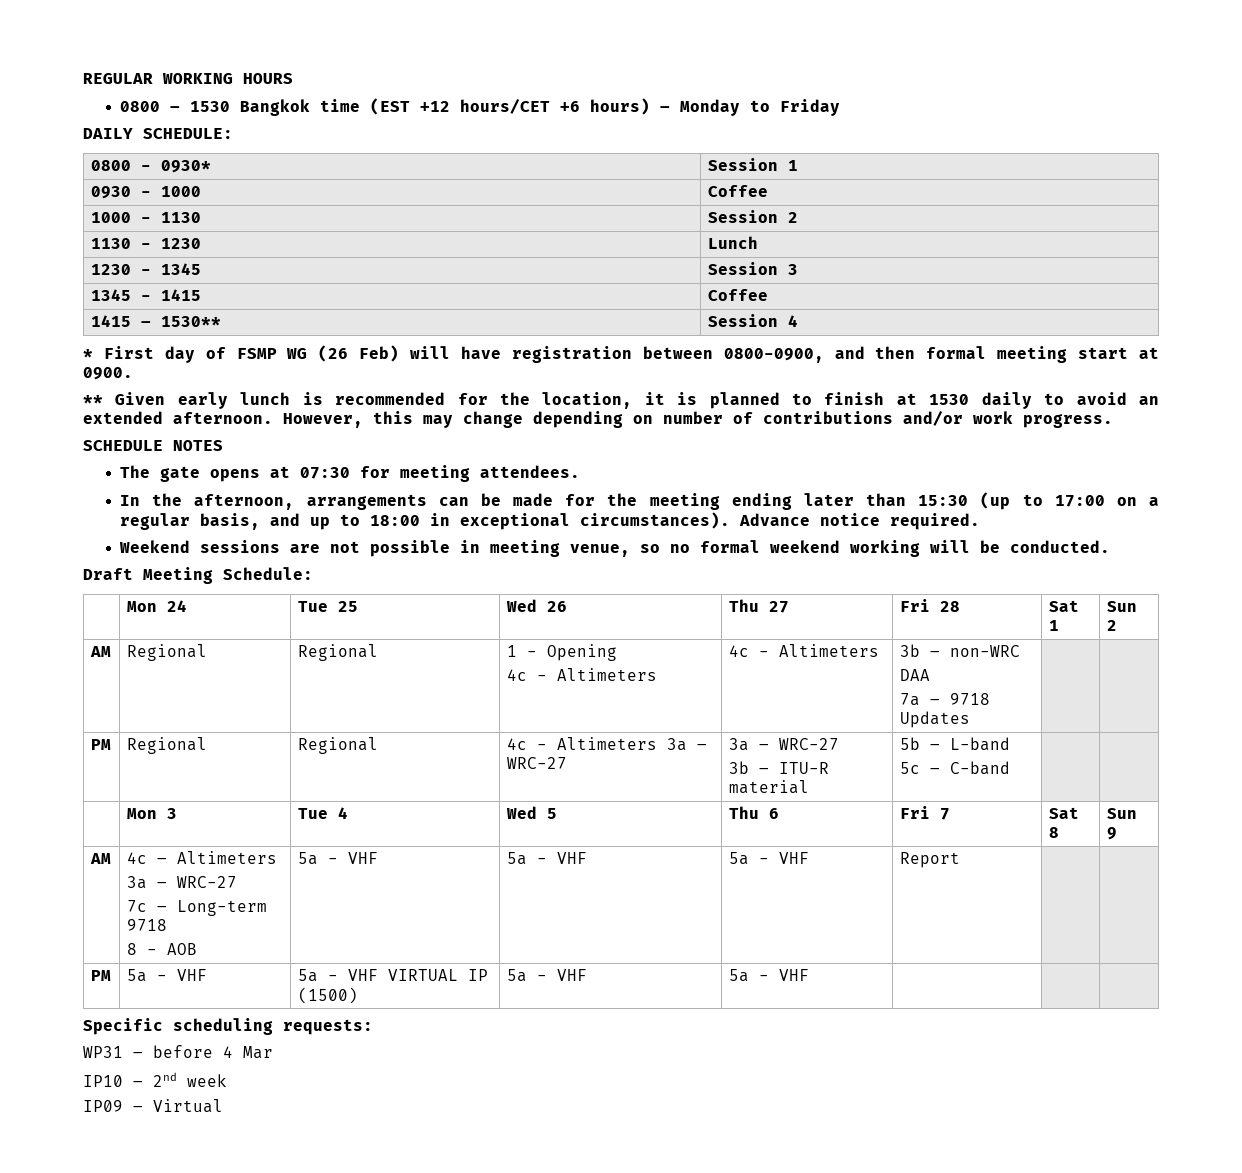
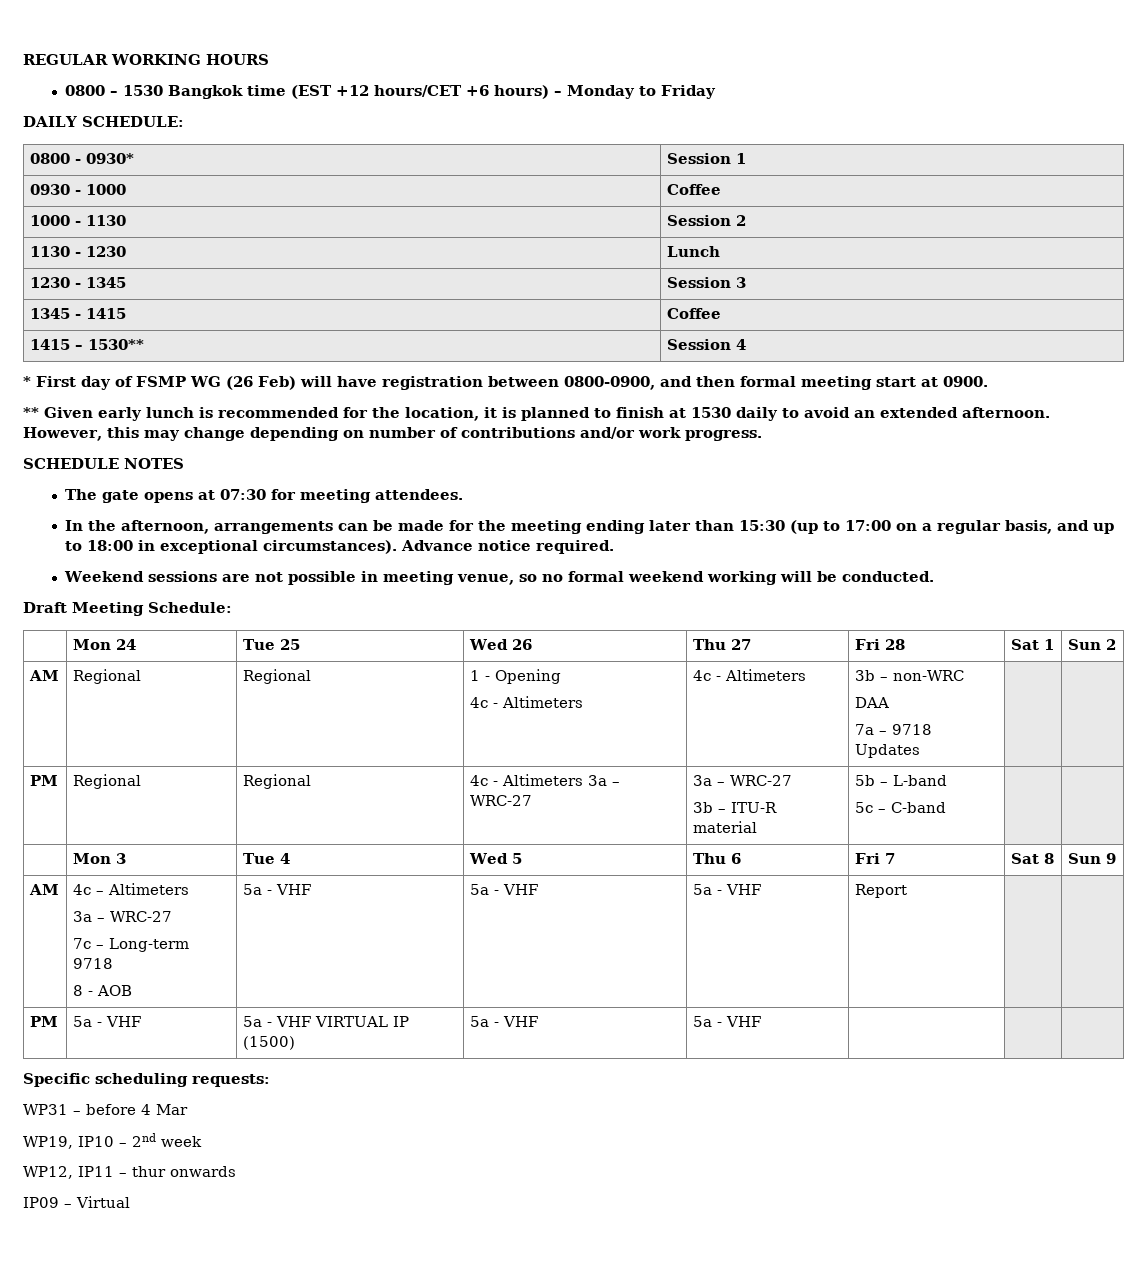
- IP10 – 2nd week
+ WP19, IP10 – 2nd week
+ WP12, IP11 – thur onwards

